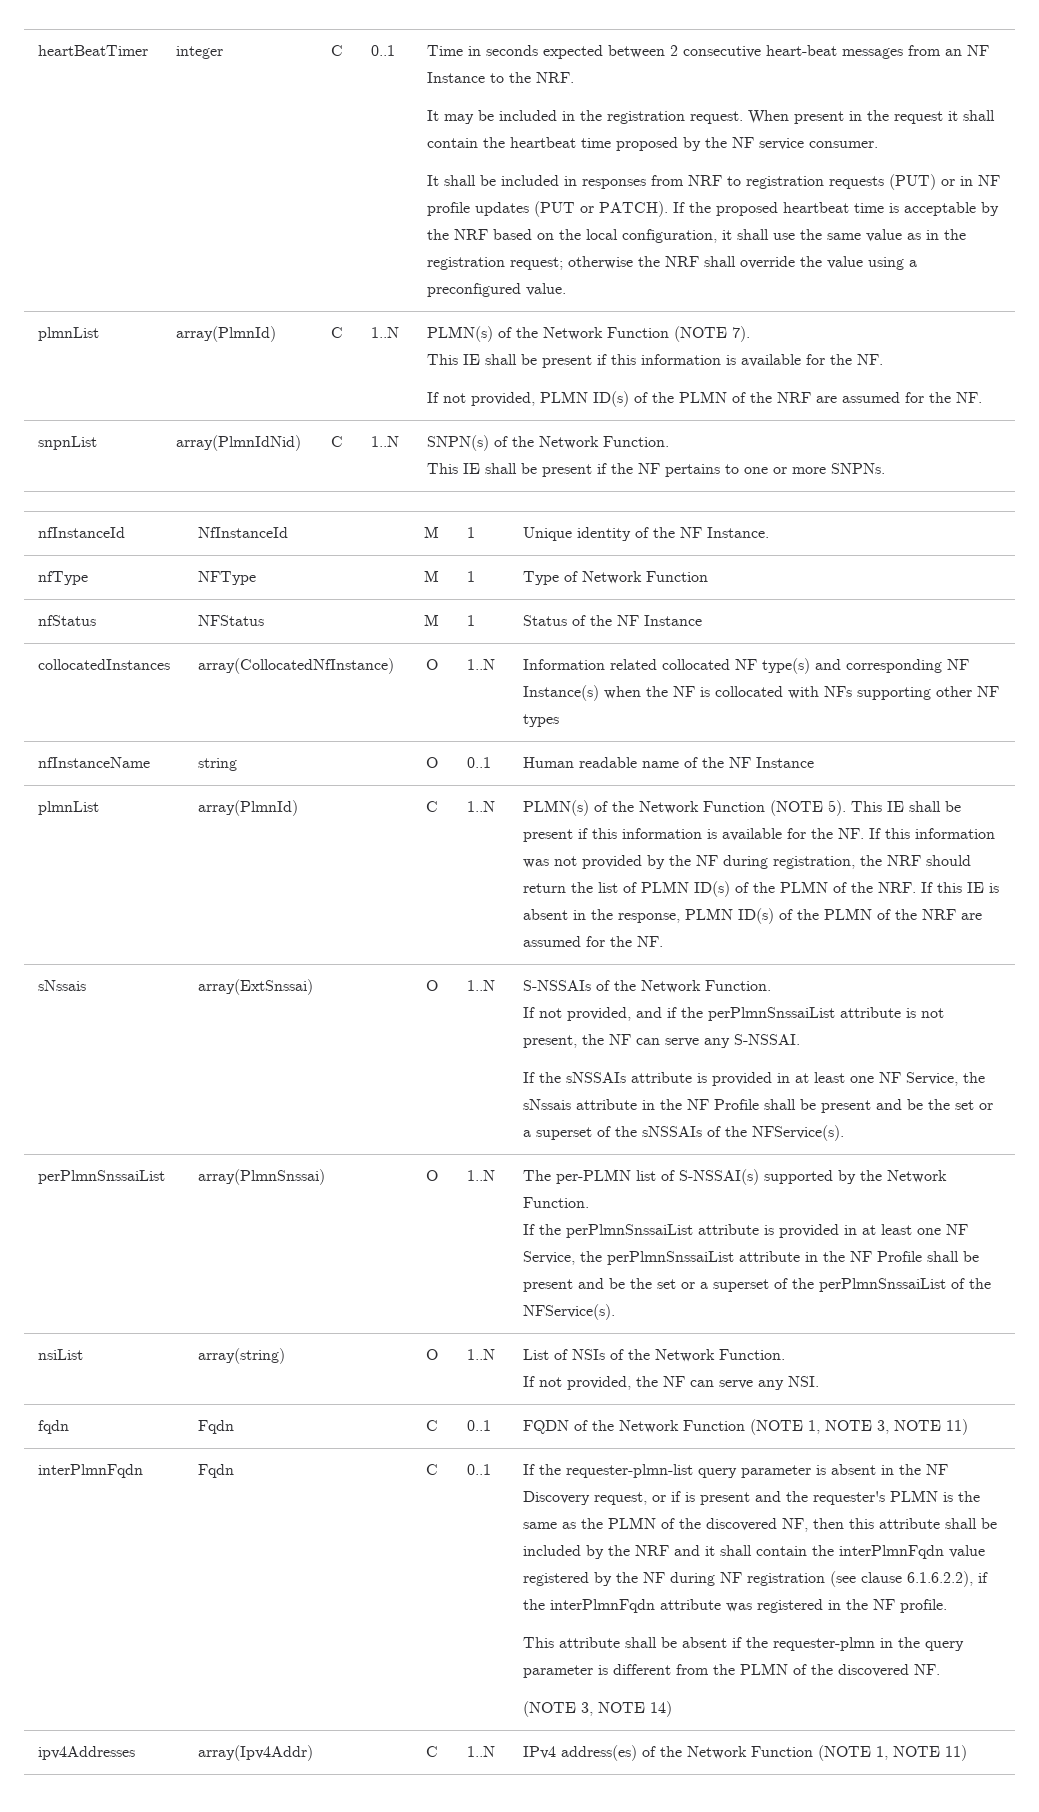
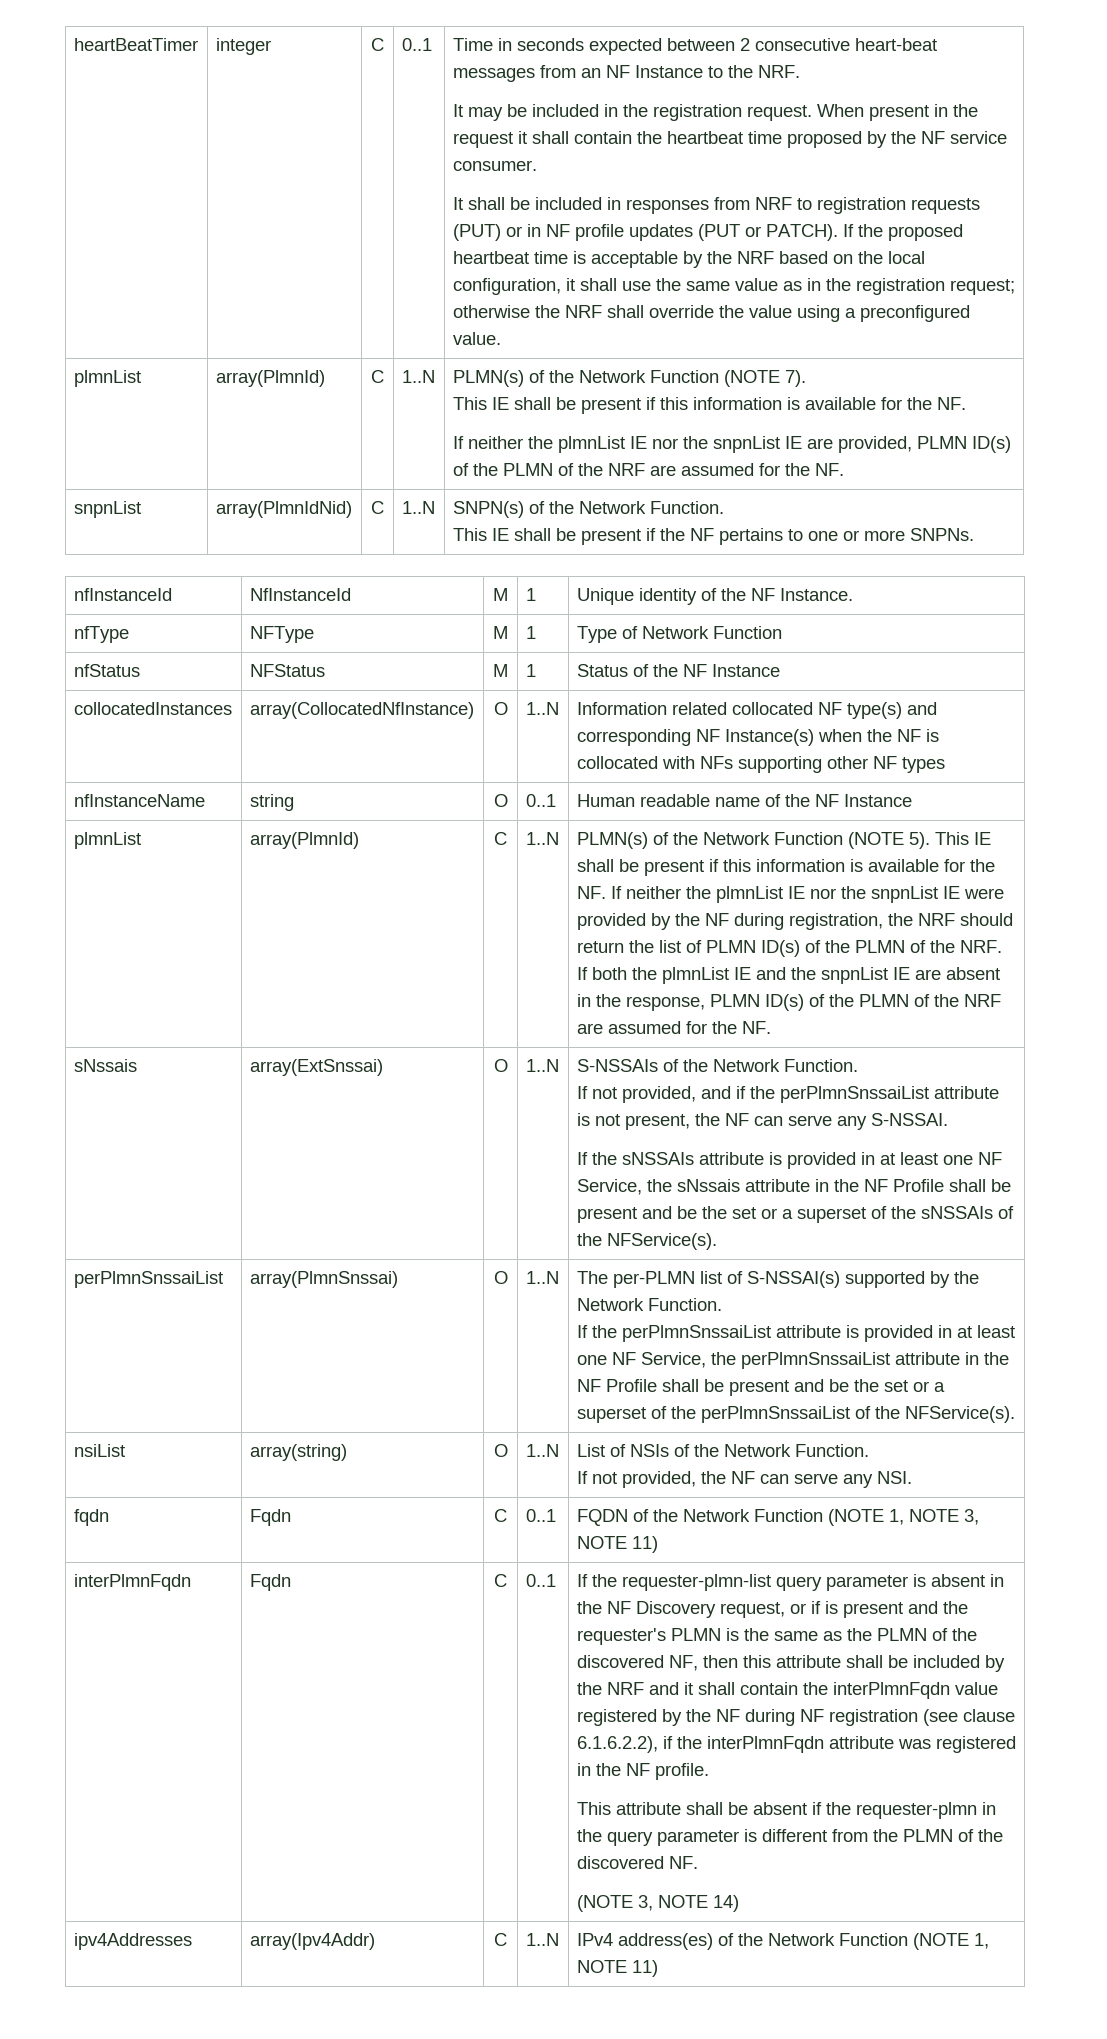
- If not provided, PLMN ID(s) of the PLMN of the NRF are assumed for the NF.
+ If neither the plmnList IE nor the snpnList IE are provided, PLMN ID(s) of the PLMN of the NRF are assumed for the NF.
- This IE shall be present if this information is available for the NF. If this information was not provided by the NF during registration, the NRF should return the list of PLMN ID(s) of the PLMN of the NRF. If this IE is absent in the response, PLMN ID(s) of the PLMN of the NRF are assumed for the NF.
+ This IE shall be present if this information is available for the NF. If neither the plmnList IE nor the snpnList IE were provided by the NF during registration, the NRF should return the list of PLMN ID(s) of the PLMN of the NRF. If both the plmnList IE and the snpnList IE are absent in the response, PLMN ID(s) of the PLMN of the NRF are assumed for the NF.

